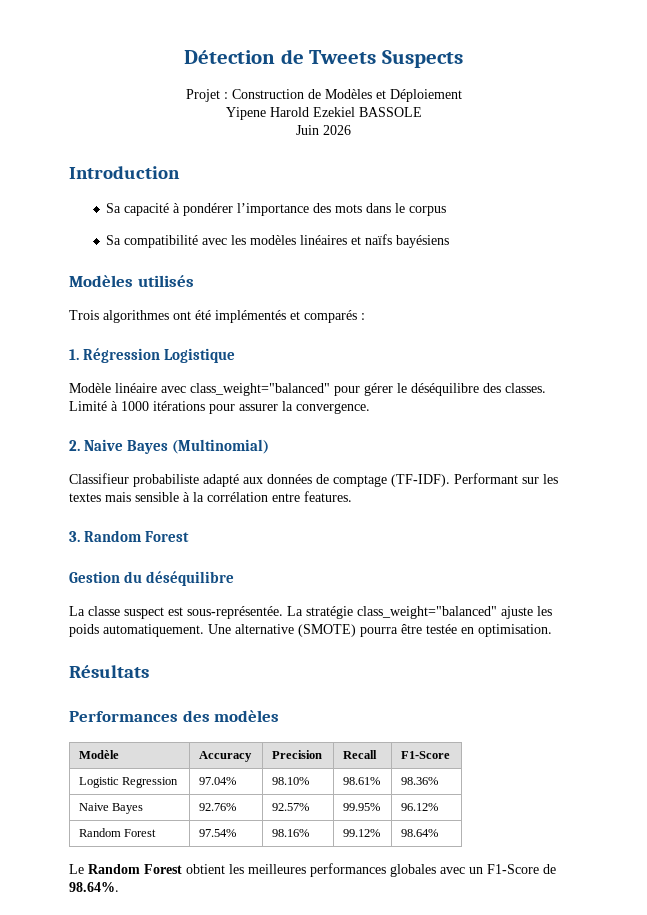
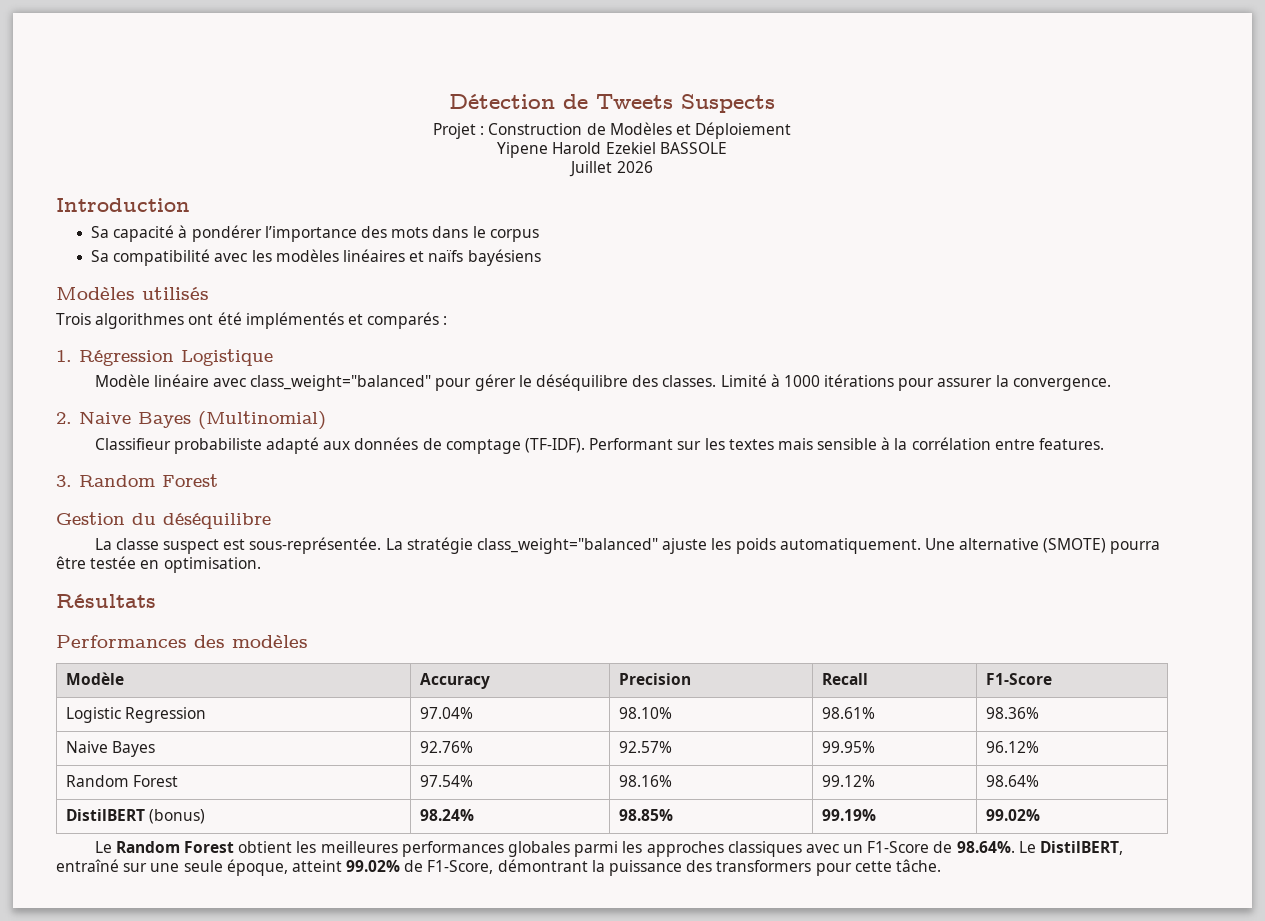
- Juin 2026
+ Juillet 2026
+ DistilBERT (bonus) | 98.24% | 98.85% | 99.19% | 99.02%
- Le Random Forest obtient les meilleures performances globales avec un F1-Score de 98.64%.
+ Le Random Forest obtient les meilleures performances globales parmi les approches classiques avec un F1-Score de 98.64%. Le DistilBERT, entraîné sur une seule époque, atteint 99.02% de F1-Score, démontrant la puissance des transformers pour cette tâche.

